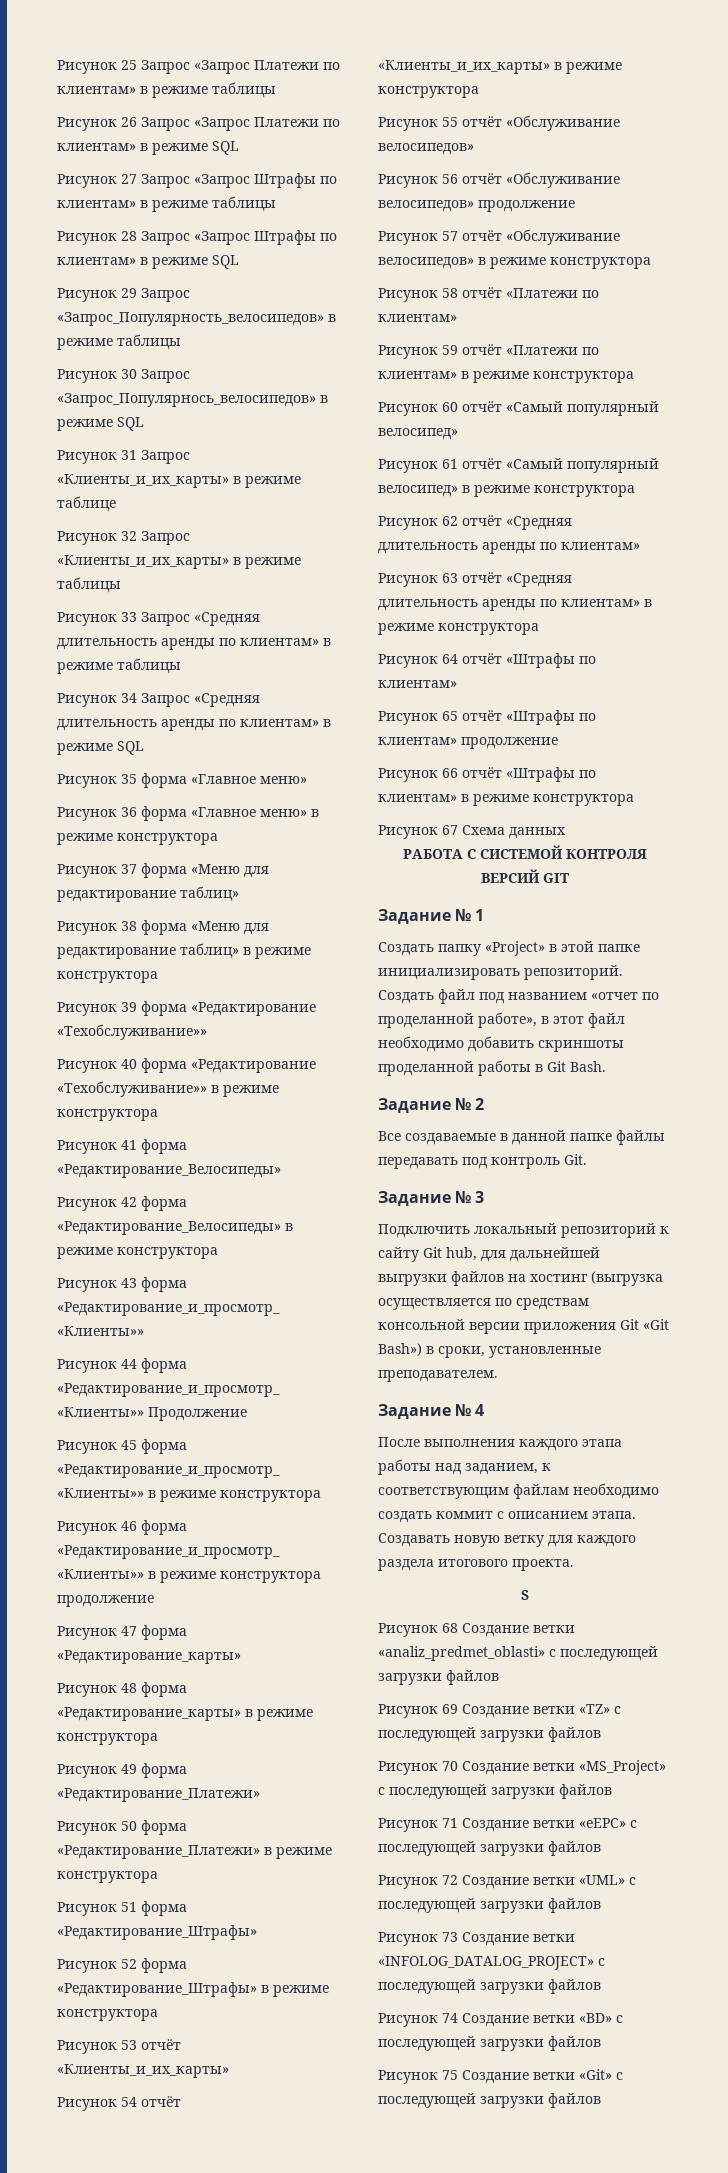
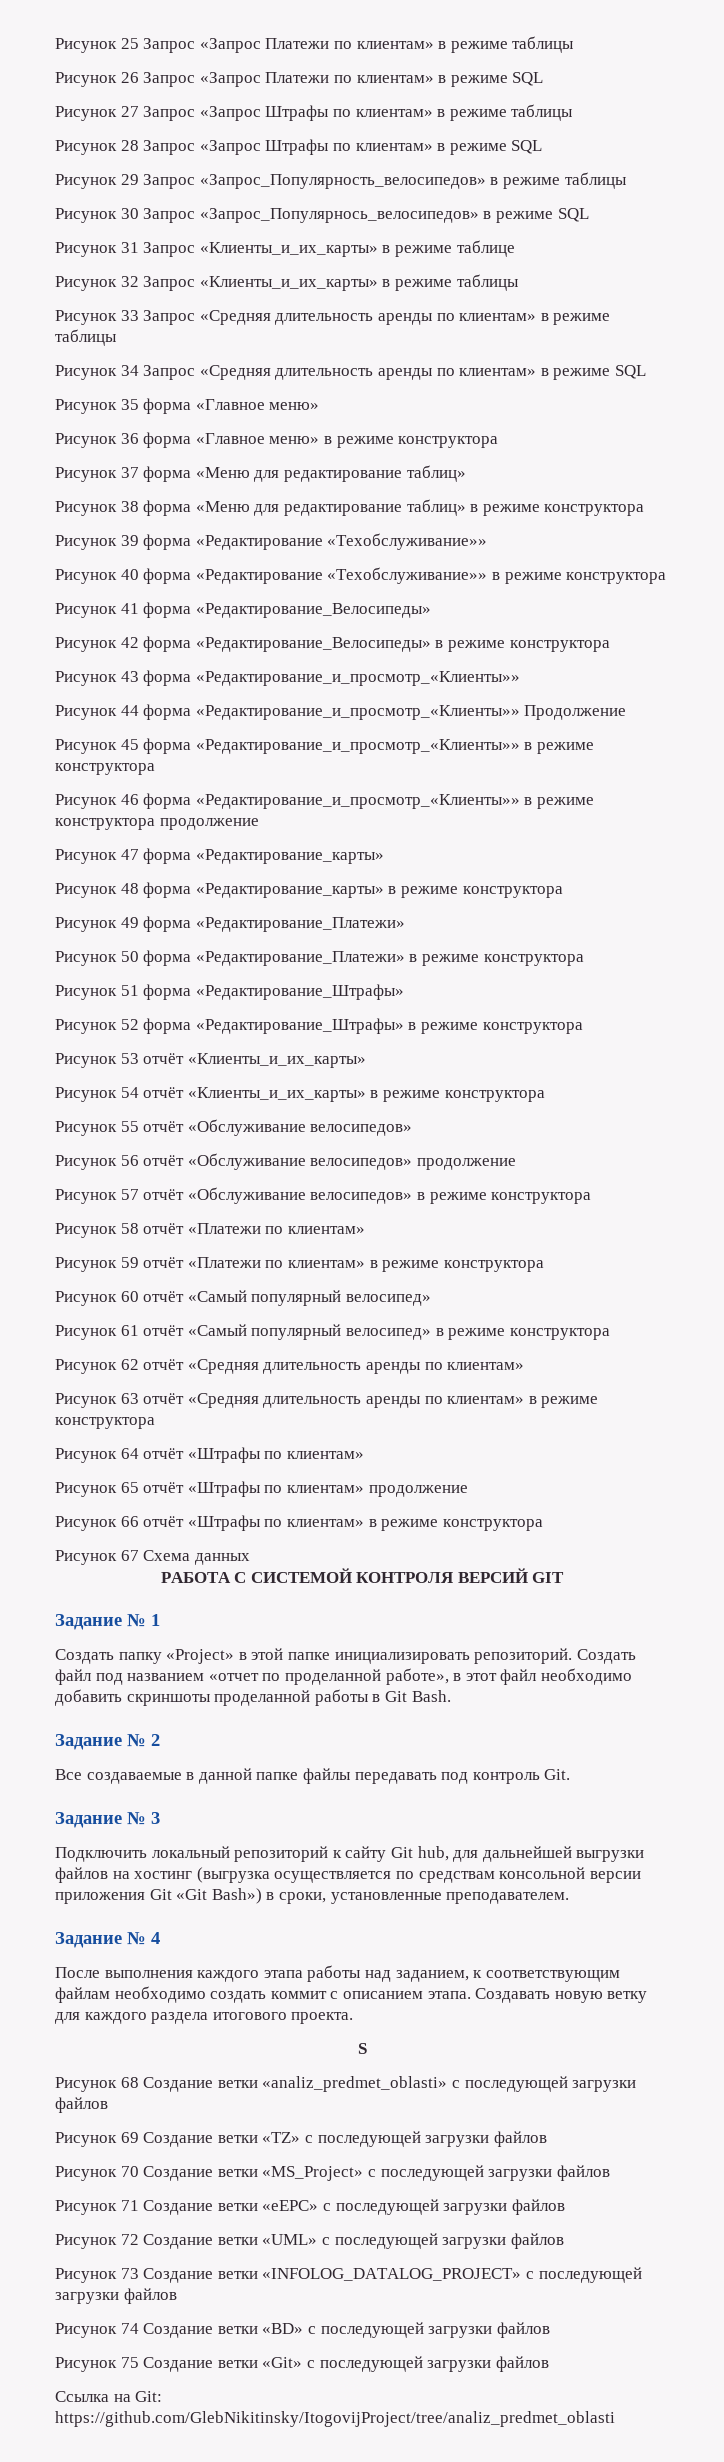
+ Ссылка на Git: https://github.com/GlebNikitinsky/ItogovijProject/tree/analiz_predmet_oblasti

